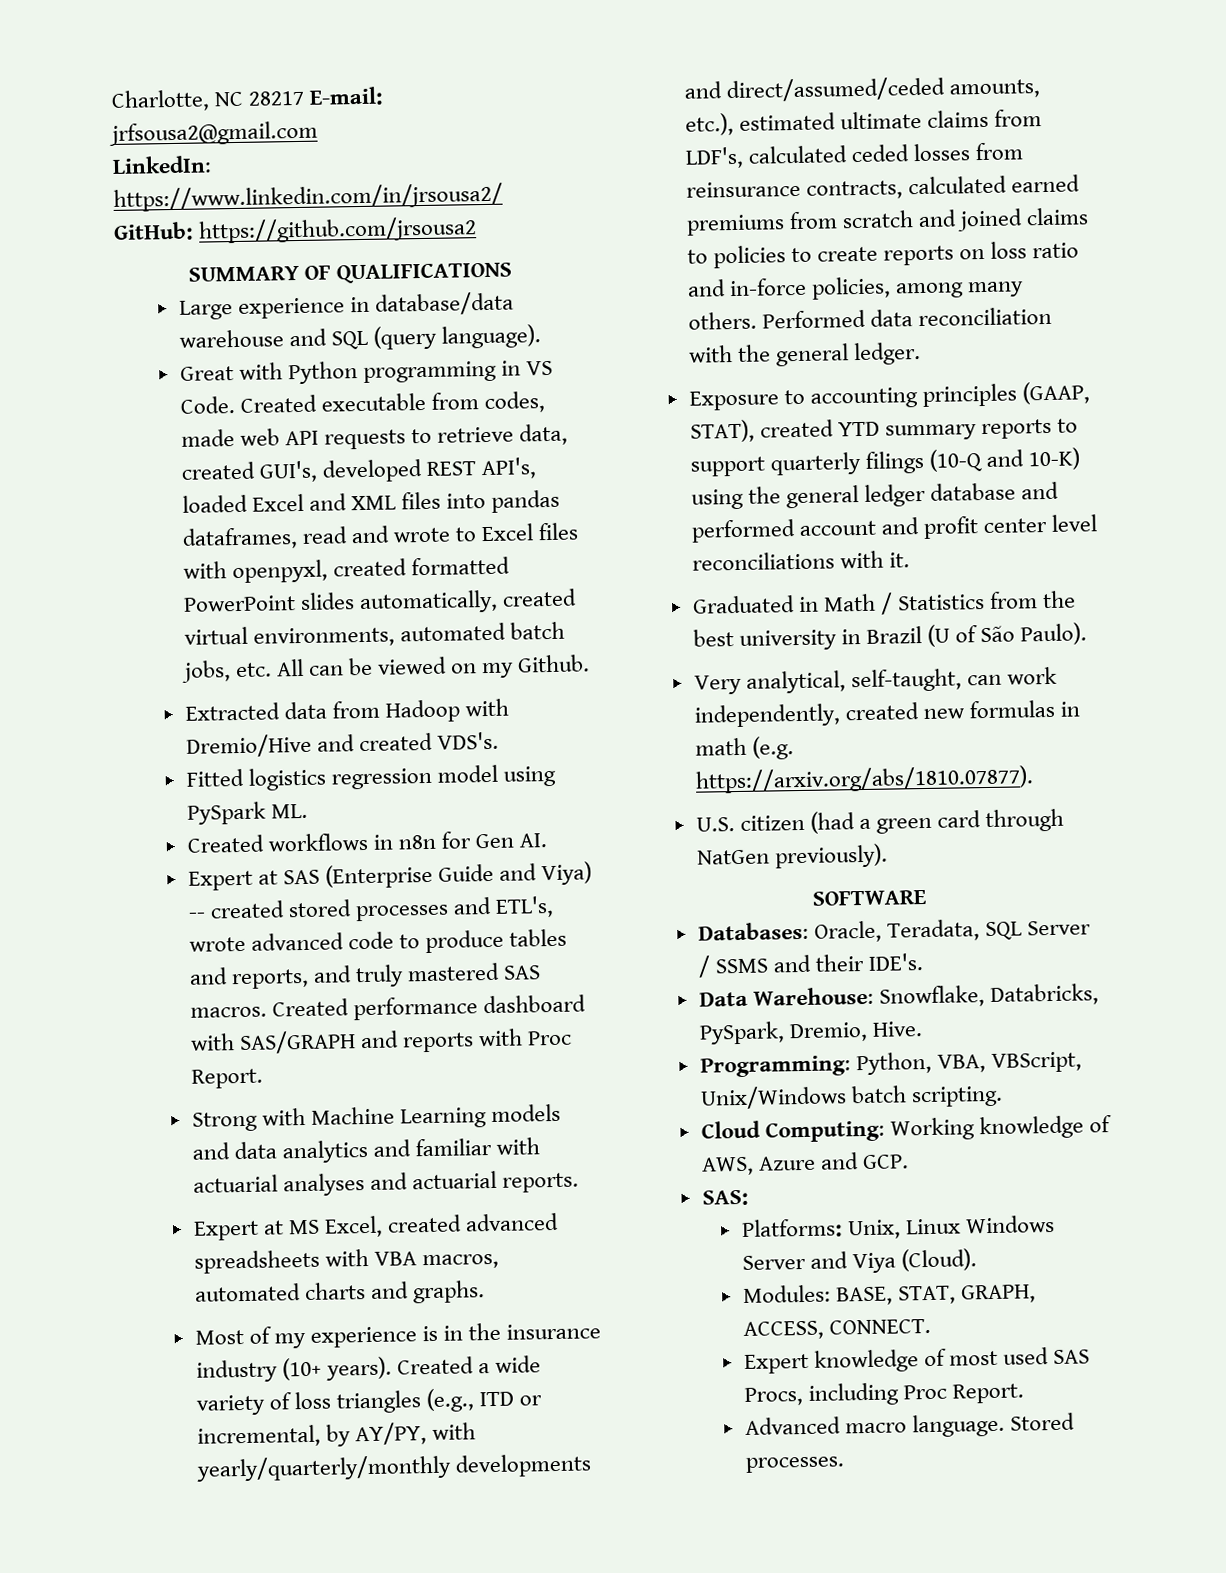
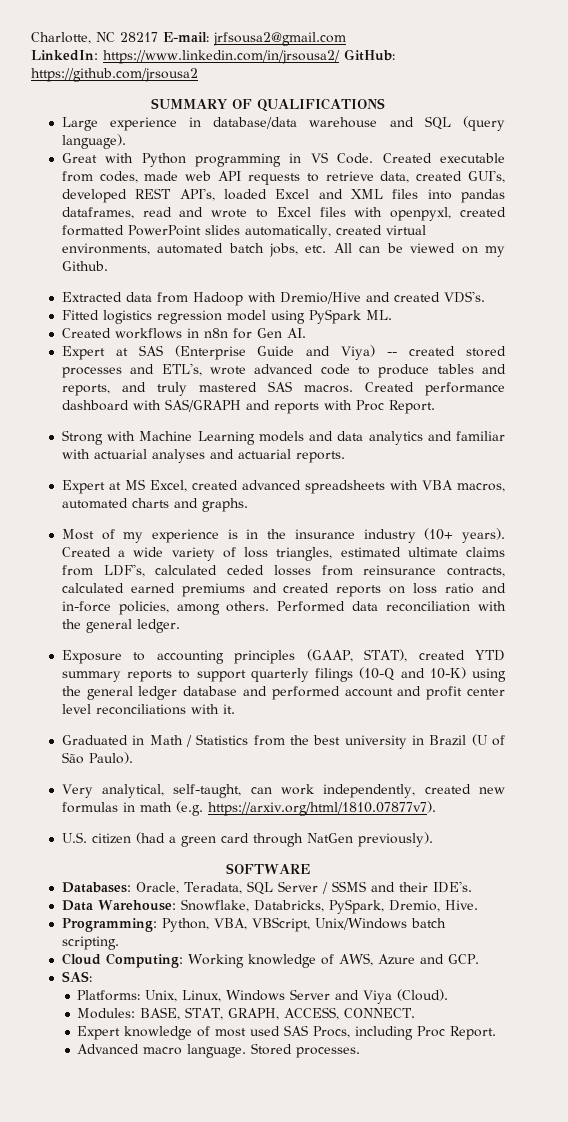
- Created a wide variety of loss triangles (e.g., ITD or incremental, by AY/PY, with yearly/quarterly/monthly developments and direct/assumed/ceded amounts, etc.), estimated ultimate claims from LDF's, calculated ceded losses from reinsurance contracts, calculated earned premiums from scratch and joined claims to policies to create reports on loss ratio and in-force policies, among many others.
+ Created a wide variety of loss triangles, estimated ultimate claims from LDF's, calculated ceded losses from reinsurance contracts, calculated earned premiums and created reports on loss ratio and in-force policies, among others.
- Very analytical, self-taught, can work independently, created new formulas in math (e.g. https://arxiv.org/abs/1810.07877).
+ Very analytical, self-taught, can work independently, created new formulas in math (e.g. https://arxiv.org/html/1810.07877v7).
- Platforms: Unix, Linux Windows Server and Viya (Cloud).
+ Platforms: Unix, Linux, Windows Server and Viya (Cloud).

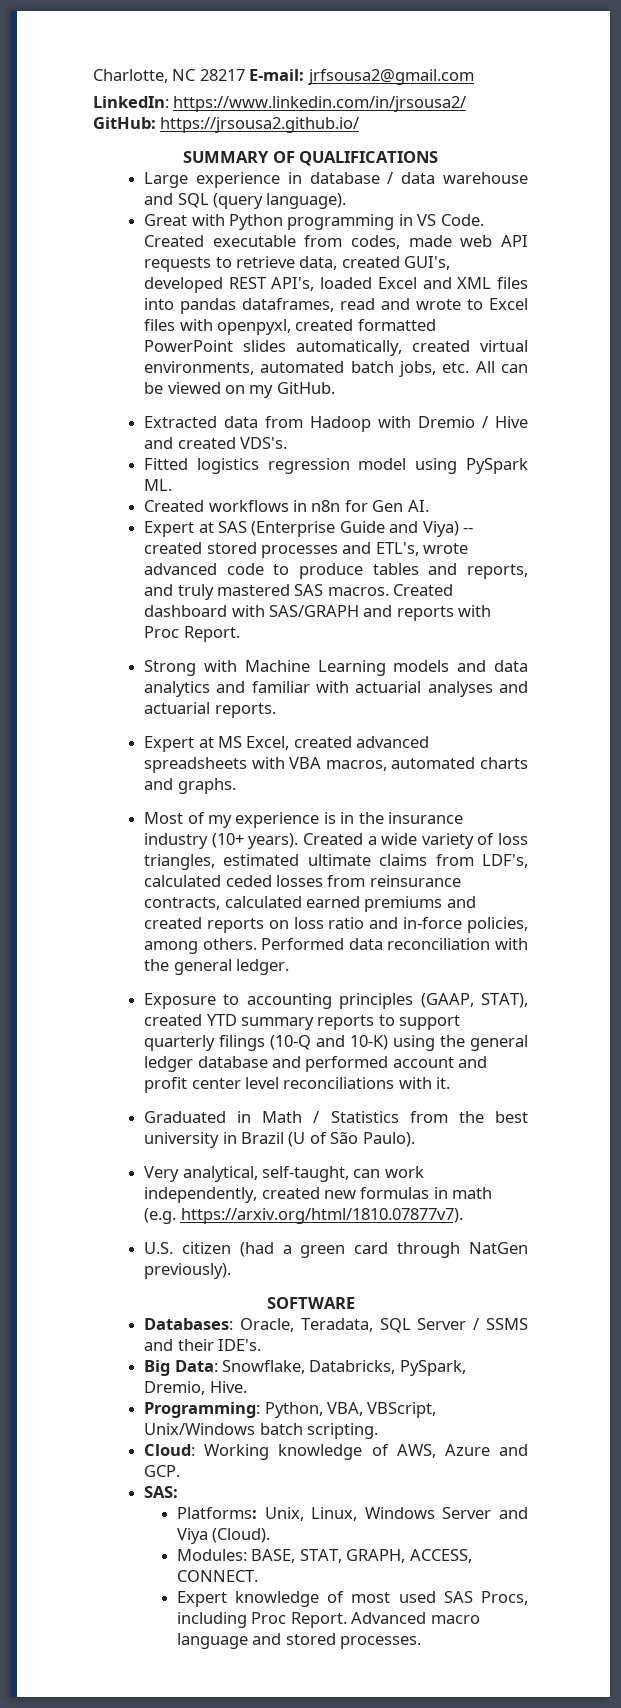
- LinkedIn: https://www.linkedin.com/in/jrsousa2/ GitHub: https://github.com/jrsousa2
+ LinkedIn: https://www.linkedin.com/in/jrsousa2/ GitHub: https://jrsousa2.github.io/
- Large experience in database/data warehouse and SQL (query language).
+ Large experience in database / data warehouse and SQL (query language).
- Created executable from codes, made web API requests to retrieve data, created GUI's, developed REST API's, loaded Excel and XML files into pandas dataframes, read and wrote to Excel files with openpyxl, created formatted PowerPoint slides automatically, created virtual environments, automated batch jobs, etc. All can be viewed on my Github.
+ Created executable from codes, made web API requests to retrieve data, created GUI's, developed REST API's, loaded Excel and XML files into pandas dataframes, read and wrote to Excel files with openpyxl, created formatted PowerPoint slides automatically, created virtual environments, automated batch jobs, etc. All can be viewed on my GitHub.
- Extracted data from Hadoop with Dremio/Hive and created VDS's.
+ Extracted data from Hadoop with Dremio / Hive and created VDS's.
- Created performance dashboard with SAS/GRAPH and reports with Proc Report.
+ Created dashboard with SAS/GRAPH and reports with Proc Report.
- Data Warehouse: Snowflake, Databricks, PySpark, Dremio, Hive.
+ Big Data: Snowflake, Databricks, PySpark, Dremio, Hive.
- Cloud Computing: Working knowledge of AWS, Azure and GCP.
+ Cloud: Working knowledge of AWS, Azure and GCP.
- Expert knowledge of most used SAS Procs, including Proc Report.
- Advanced macro language. Stored processes.
+ Expert knowledge of most used SAS Procs, including Proc Report. Advanced macro language and stored processes.

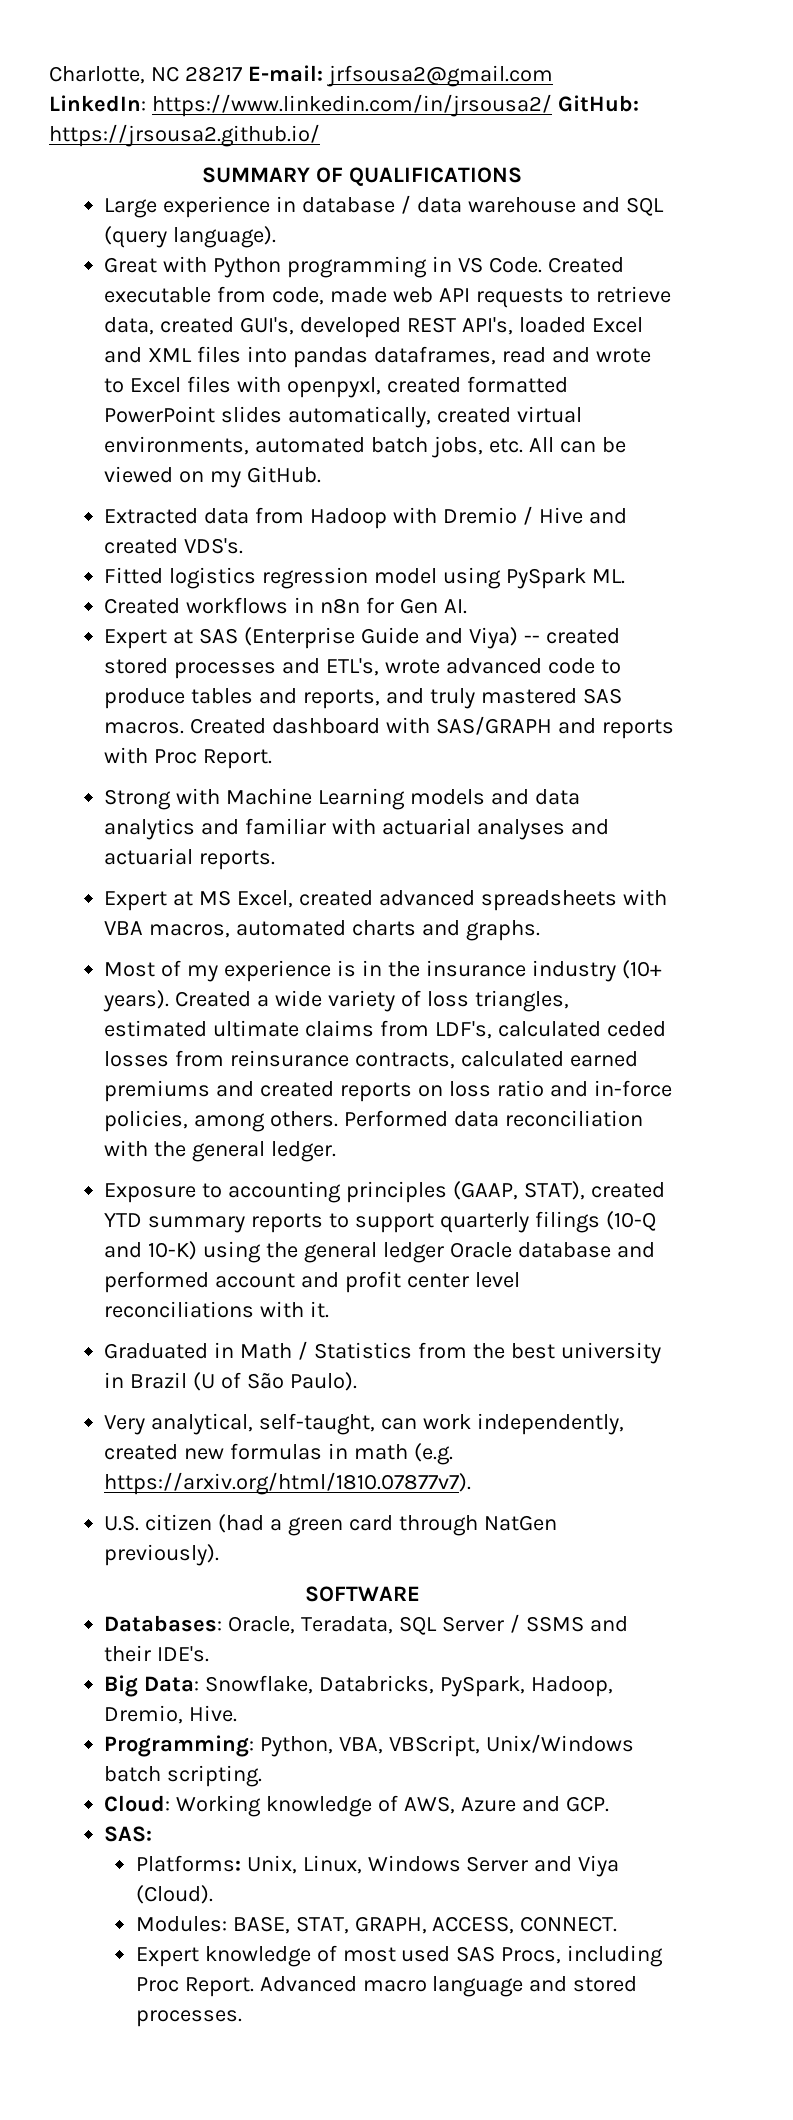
- Created executable from codes, made web API requests to retrieve data, created GUI's, developed REST API's, loaded Excel and XML files into pandas dataframes, read and wrote to Excel files with openpyxl, created formatted PowerPoint slides automatically, created virtual environments, automated batch jobs, etc. All can be viewed on my GitHub.
+ Created executable from code, made web API requests to retrieve data, created GUI's, developed REST API's, loaded Excel and XML files into pandas dataframes, read and wrote to Excel files with openpyxl, created formatted PowerPoint slides automatically, created virtual environments, automated batch jobs, etc. All can be viewed on my GitHub.
- Exposure to accounting principles (GAAP, STAT), created YTD summary reports to support quarterly filings (10-Q and 10-K) using the general ledger database and performed account and profit center level reconciliations with it.
+ Exposure to accounting principles (GAAP, STAT), created YTD summary reports to support quarterly filings (10-Q and 10-K) using the general ledger Oracle database and performed account and profit center level reconciliations with it.
- Big Data: Snowflake, Databricks, PySpark, Dremio, Hive.
+ Big Data: Snowflake, Databricks, PySpark, Hadoop, Dremio, Hive.

